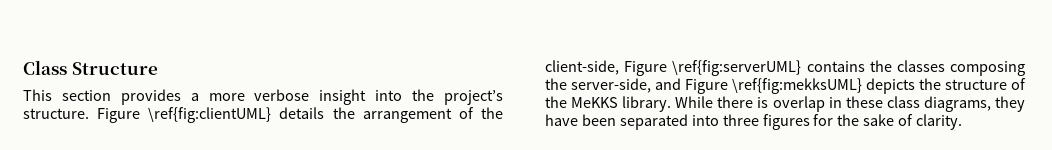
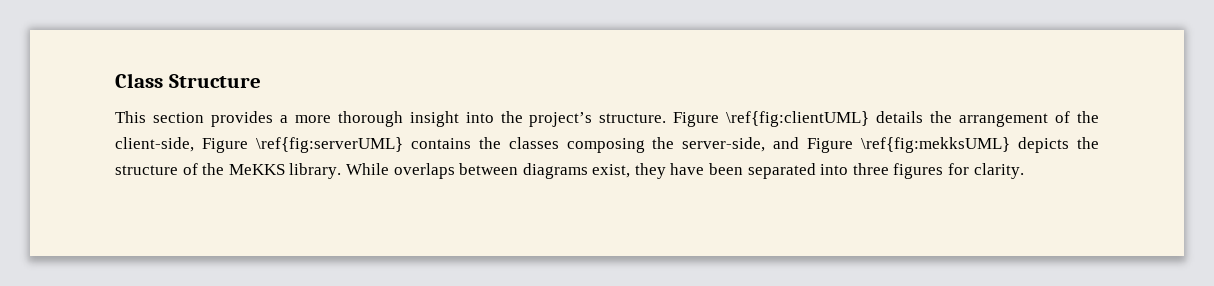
- This section provides a more verbose insight into the project’s structure.
+ This section provides a more thorough insight into the project’s structure.
- While there is overlap in these class diagrams, they have been separated into three figures for the sake of clarity.
+ While overlaps between diagrams exist, they have been separated into three figures for clarity.

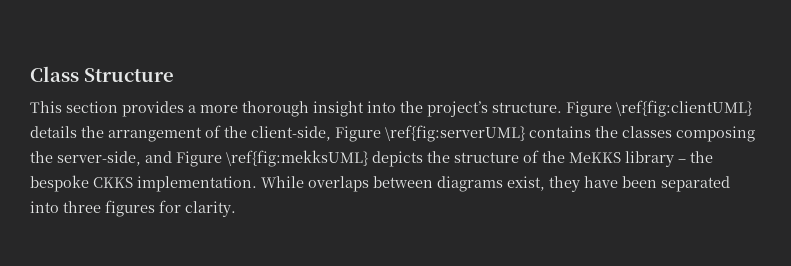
- Figure \ref{fig:clientUML} details the arrangement of the client-side, Figure \ref{fig:serverUML} contains the classes composing the server-side, and Figure \ref{fig:mekksUML} depicts the structure of the MeKKS library.
+ Figure \ref{fig:clientUML} details the arrangement of the client-side, Figure \ref{fig:serverUML} contains the classes composing the server-side, and Figure \ref{fig:mekksUML} depicts the structure of the MeKKS library – the bespoke CKKS implementation.

